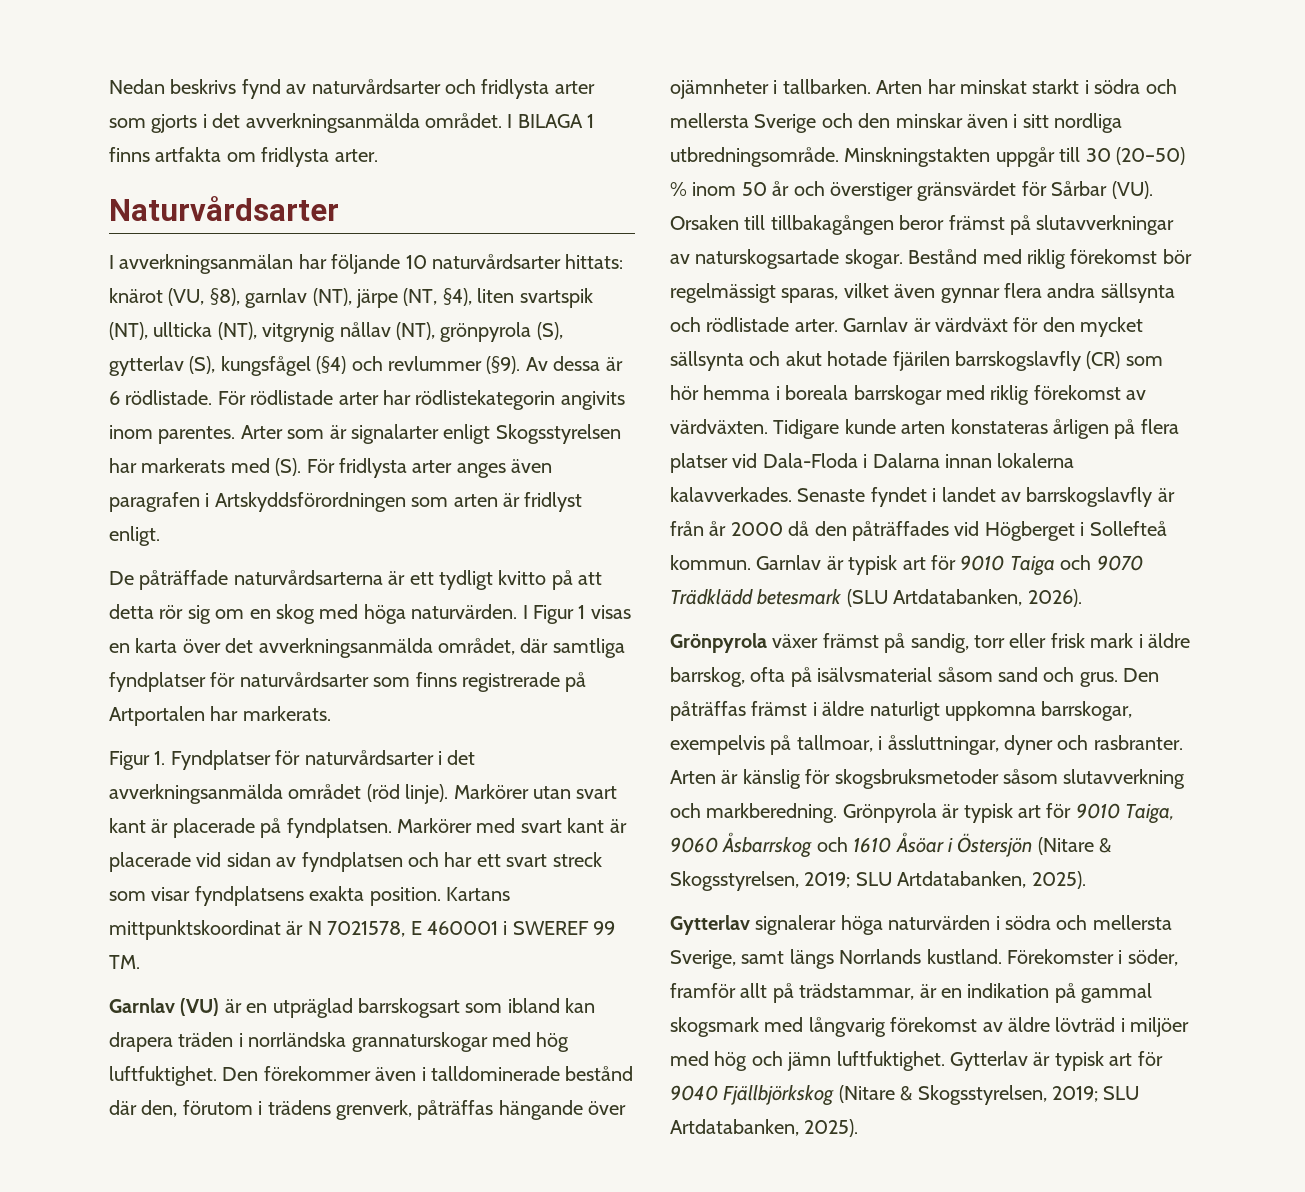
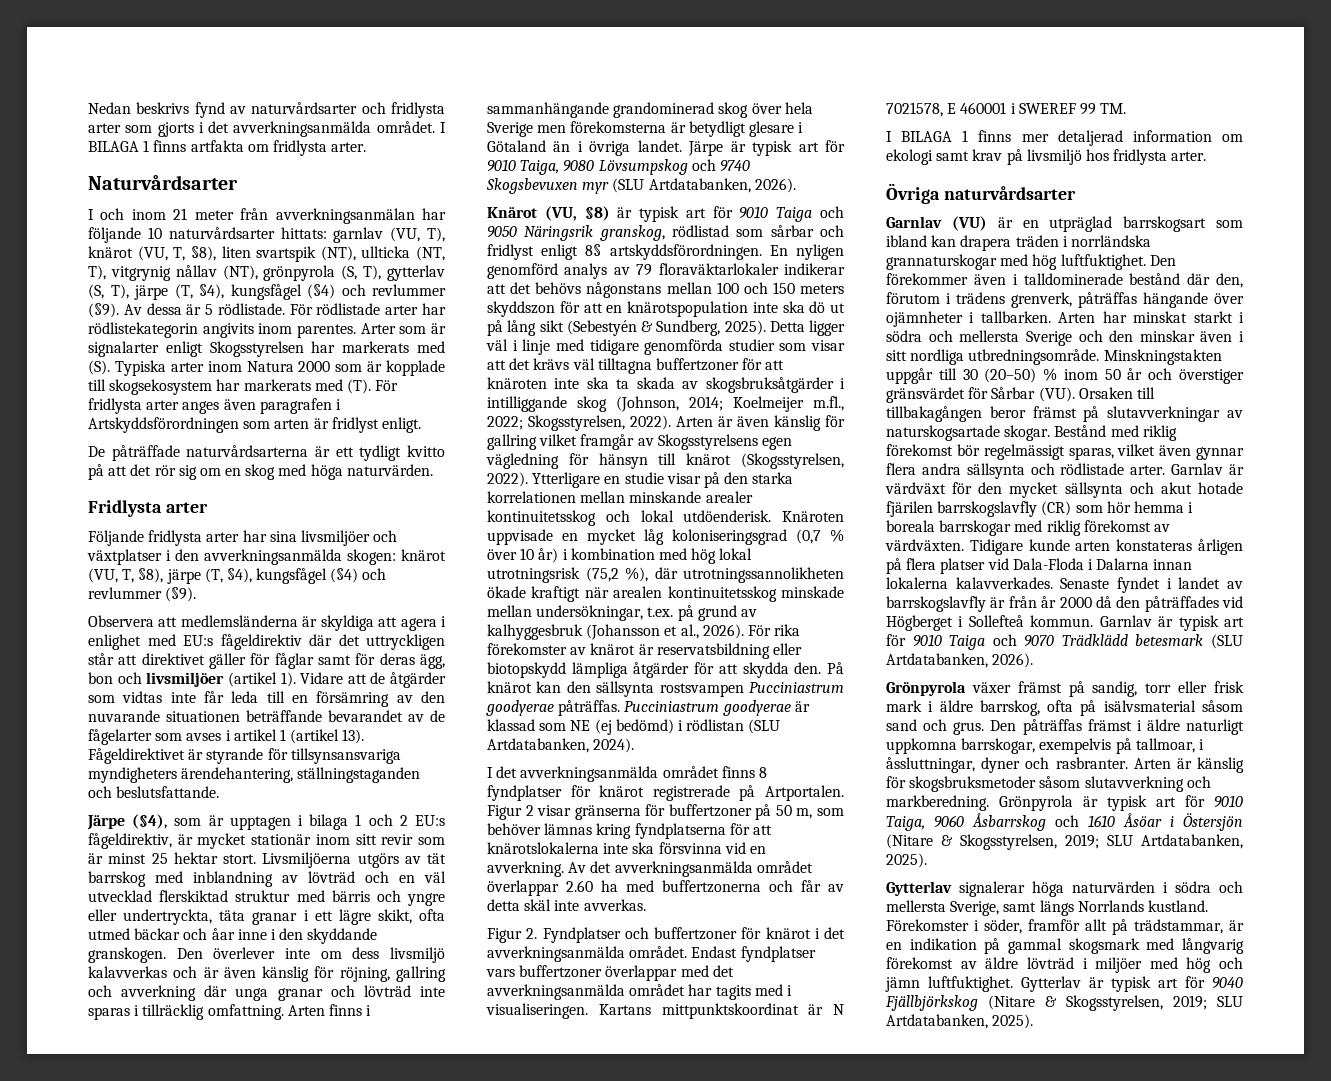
- I avverkningsanmälan har följande 10 naturvårdsarter hittats: knärot (VU, §8), garnlav (NT), järpe (NT, §4), liten svartspik (NT), ullticka (NT), vitgrynig nållav (NT), grönpyrola (S), gytterlav (S), kungsfågel (§4) och revlummer (§9).
+ I och inom 21 meter från avverkningsanmälan har följande 10 naturvårdsarter hittats: garnlav (VU, T), knärot (VU, T, §8), liten svartspik (NT), ullticka (NT, T), vitgrynig nållav (NT), grönpyrola (S, T), gytterlav (S, T), järpe (T, §4), kungsfågel (§4) och revlummer (§9).
- Av dessa är 6 rödlistade.
+ Av dessa är 5 rödlistade.
- Arter som är signalarter enligt Skogsstyrelsen har markerats med (S). För fridlysta arter anges även paragrafen i Artskyddsförordningen som arten är fridlyst enligt.
+ Arter som är signalarter enligt Skogsstyrelsen har markerats med (S). Typiska arter inom Natura 2000 som är kopplade till skogsekosystem har markerats med (T). För fridlysta arter anges även paragrafen i Artskyddsförordningen som arten är fridlyst enligt.
- De påträffade naturvårdsarterna är ett tydligt kvitto på att detta rör sig om en skog med höga naturvärden. I Figur 1 visas en karta över det avverkningsanmälda området, där samtliga fyndplatser för naturvårdsarter som finns registrerade på Artportalen har markerats.
- Figur 1. Fyndplatser för naturvårdsarter i det avverkningsanmälda området (röd linje). Markörer utan svart kant är placerade på fyndplatsen. Markörer med svart kant är placerade vid sidan av fyndplatsen och har ett svart streck som visar fyndplatsens exakta position.
+ De påträffade naturvårdsarterna är ett tydligt kvitto på att det rör sig om en skog med höga naturvärden.
+ Fridlysta arter
+ Följande fridlysta arter har sina livsmiljöer och växtplatser i den avverkningsanmälda skogen: knärot (VU, T, §8), järpe (T, §4), kungsfågel (§4) och revlummer (§9).
+ Observera att medlemsländerna är skyldiga att agera i enlighet med EU:s fågeldirektiv där det uttryckligen står att direktivet gäller för fåglar samt för deras ägg, bon och livsmiljöer (artikel 1). Vidare att de åtgärder som vidtas inte får leda till en försämring av den nuvarande situationen beträffande bevarandet av de fågelarter som avses i artikel 1 (artikel 13). Fågeldirektivet är styrande för tillsynsansvariga myndigheters ärendehantering, ställningstaganden och beslutsfattande.
+ Järpe (§4), som är upptagen i bilaga 1 och 2 EU:s fågeldirektiv, är mycket stationär inom sitt revir som är minst 25 hektar stort. Livsmiljöerna utgörs av tät barrskog med inblandning av lövträd och en väl utvecklad flerskiktad struktur med bärris och yngre eller undertryckta, täta granar i ett lägre skikt, ofta utmed bäckar och åar inne i den skyddande granskogen. Den överlever inte om dess livsmiljö kalavverkas och är även känslig för röjning, gallring och avverkning där unga granar och lövträd inte sparas i tillräcklig omfattning. Arten finns i sammanhängande grandominerad skog över hela Sverige men förekomsterna är betydligt glesare i Götaland än i övriga landet. Järpe är typisk art för 9010 Taiga, 9080 Lövsumpskog och 9740 Skogsbevuxen myr (SLU Artdatabanken, 2026).
+ Knärot (VU, §8) är typisk art för 9010 Taiga och 9050 Näringsrik granskog, rödlistad som sårbar och fridlyst enligt 8§ artskyddsförordningen. En nyligen genomförd analys av 79 floraväktarlokaler indikerar att det behövs någonstans mellan 100 och 150 meters skyddszon för att en knärotspopulation inte ska dö ut på lång sikt (Sebestyén & Sundberg, 2025). Detta ligger väl i linje med tidigare genomförda studier som visar att det krävs väl tilltagna buffertzoner för att knäroten inte ska ta skada av skogsbruksåtgärder i intilliggande skog (Johnson, 2014; Koelmeijer m.fl., 2022; Skogsstyrelsen, 2022). Arten är även känslig för gallring vilket framgår av Skogsstyrelsens egen vägledning för hänsyn till knärot (Skogsstyrelsen, 2022). Ytterligare en studie visar på den starka korrelationen mellan minskande arealer kontinuitetsskog och lokal utdöenderisk. Knäroten uppvisade en mycket låg koloniseringsgrad (0,7 % över 10 år) i kombination med hög lokal utrotningsrisk (75,2 %), där utrotningssannolikheten ökade kraftigt när arealen kontinuitetsskog minskade mellan undersökningar, t.ex. på grund av kalhyggesbruk (Johansson et al., 2026). För rika förekomster av knärot är reservatsbildning eller biotopskydd lämpliga åtgärder för att skydda den. På knärot kan den sällsynta rostsvampen Pucciniastrum goodyerae påträffas. Pucciniastrum goodyerae är klassad som NE (ej bedömd) i rödlistan (SLU Artdatabanken, 2024).
+ I det avverkningsanmälda området finns 8 fyndplatser för knärot registrerade på Artportalen. Figur 2 visar gränserna för buffertzoner på 50 m, som behöver lämnas kring fyndplatserna för att knärotslokalerna inte ska försvinna vid en avverkning. Av det avverkningsanmälda området överlappar 2.60 ha med buffertzonerna och får av detta skäl inte avverkas.
+ Figur 2. Fyndplatser och buffertzoner för knärot i det avverkningsanmälda området. Endast fyndplatser vars buffertzoner överlappar med det avverkningsanmälda området har tagits med i visualiseringen.
+ I BILAGA 1 finns mer detaljerad information om ekologi samt krav på livsmiljö hos fridlysta arter.
+ Övriga naturvårdsarter

